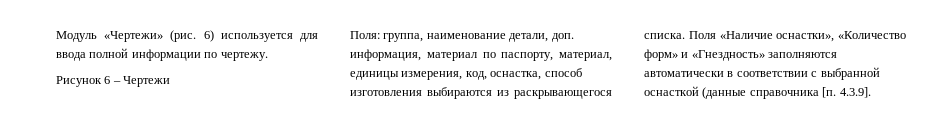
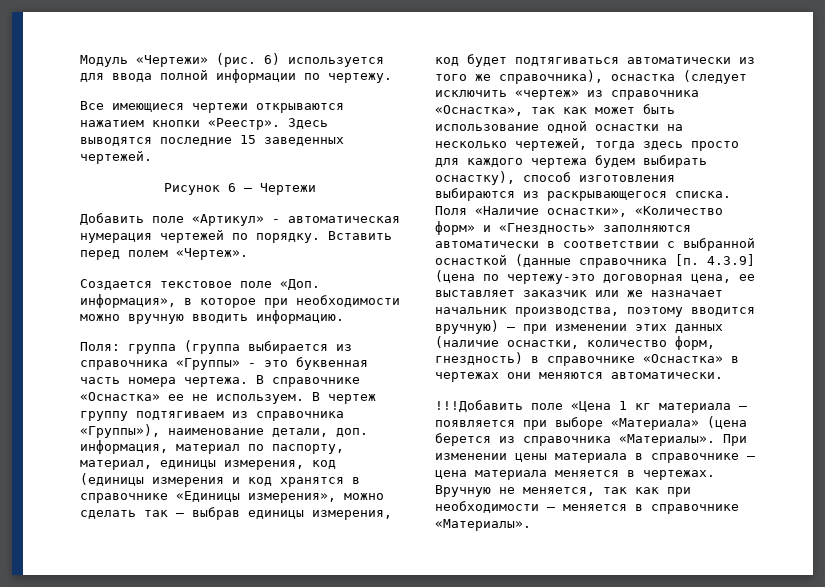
+ Все имеющиеся чертежи открываются нажатием кнопки «Реестр». Здесь выводятся последние 15 заведенных чертежей.
  Рисунок 6 – Чертежи
- Поля: группа, наименование детали, доп. информация, материал по паспорту, материал, единицы измерения, код, оснастка, способ изготовления выбираются из раскрывающегося списка.
+ Добавить поле «Артикул» - автоматическая нумерация чертежей по порядку. Вставить перед полем «Чертеж».
+ Создается текстовое поле «Доп. информация», в которое при необходимости можно вручную вводить информацию.
+ Поля: группа (группа выбирается из справочника «Группы» - это буквенная часть номера чертежа. В справочнике «Оснастка» ее не используем. В чертеж группу подтягиваем из справочника «Группы»), наименование детали, доп. информация, материал по паспорту, материал, единицы измерения, код (единицы измерения и код хранятся в справочнике «Единицы измерения», можно сделать так – выбрав единицы измерения, код будет подтягиваться автоматически из того же справочника), оснастка (следует исключить «чертеж» из справочника «Оснастка», так как может быть использование одной оснастки на несколько чертежей, тогда здесь просто для каждого чертежа будем выбирать оснастку), способ изготовления выбираются из раскрывающегося списка.
- Поля «Наличие оснастки», «Количество форм» и «Гнездность» заполняются автоматически в соответствии с выбранной оснасткой (данные справочника [п. 4.3.9].
+ Поля «Наличие оснастки», «Количество форм» и «Гнездность» заполняются автоматически в соответствии с выбранной оснасткой (данные справочника [п. 4.3.9] (цена по чертежу-это договорная цена, ее выставляет заказчик или же назначает начальник производства, поэтому вводится вручную) – при изменении этих данных (наличие оснастки, количество форм, гнездность) в справочнике «Оснастка» в чертежах они меняются автоматически.
+ !!!Добавить поле «Цена 1 кг материала – появляется при выборе «Материала» (цена берется из справочника «Материалы». При изменении цены материала в справочнике – цена материала меняется в чертежах. Вручную не меняется, так как при необходимости – меняется в справочнике «Материалы».

